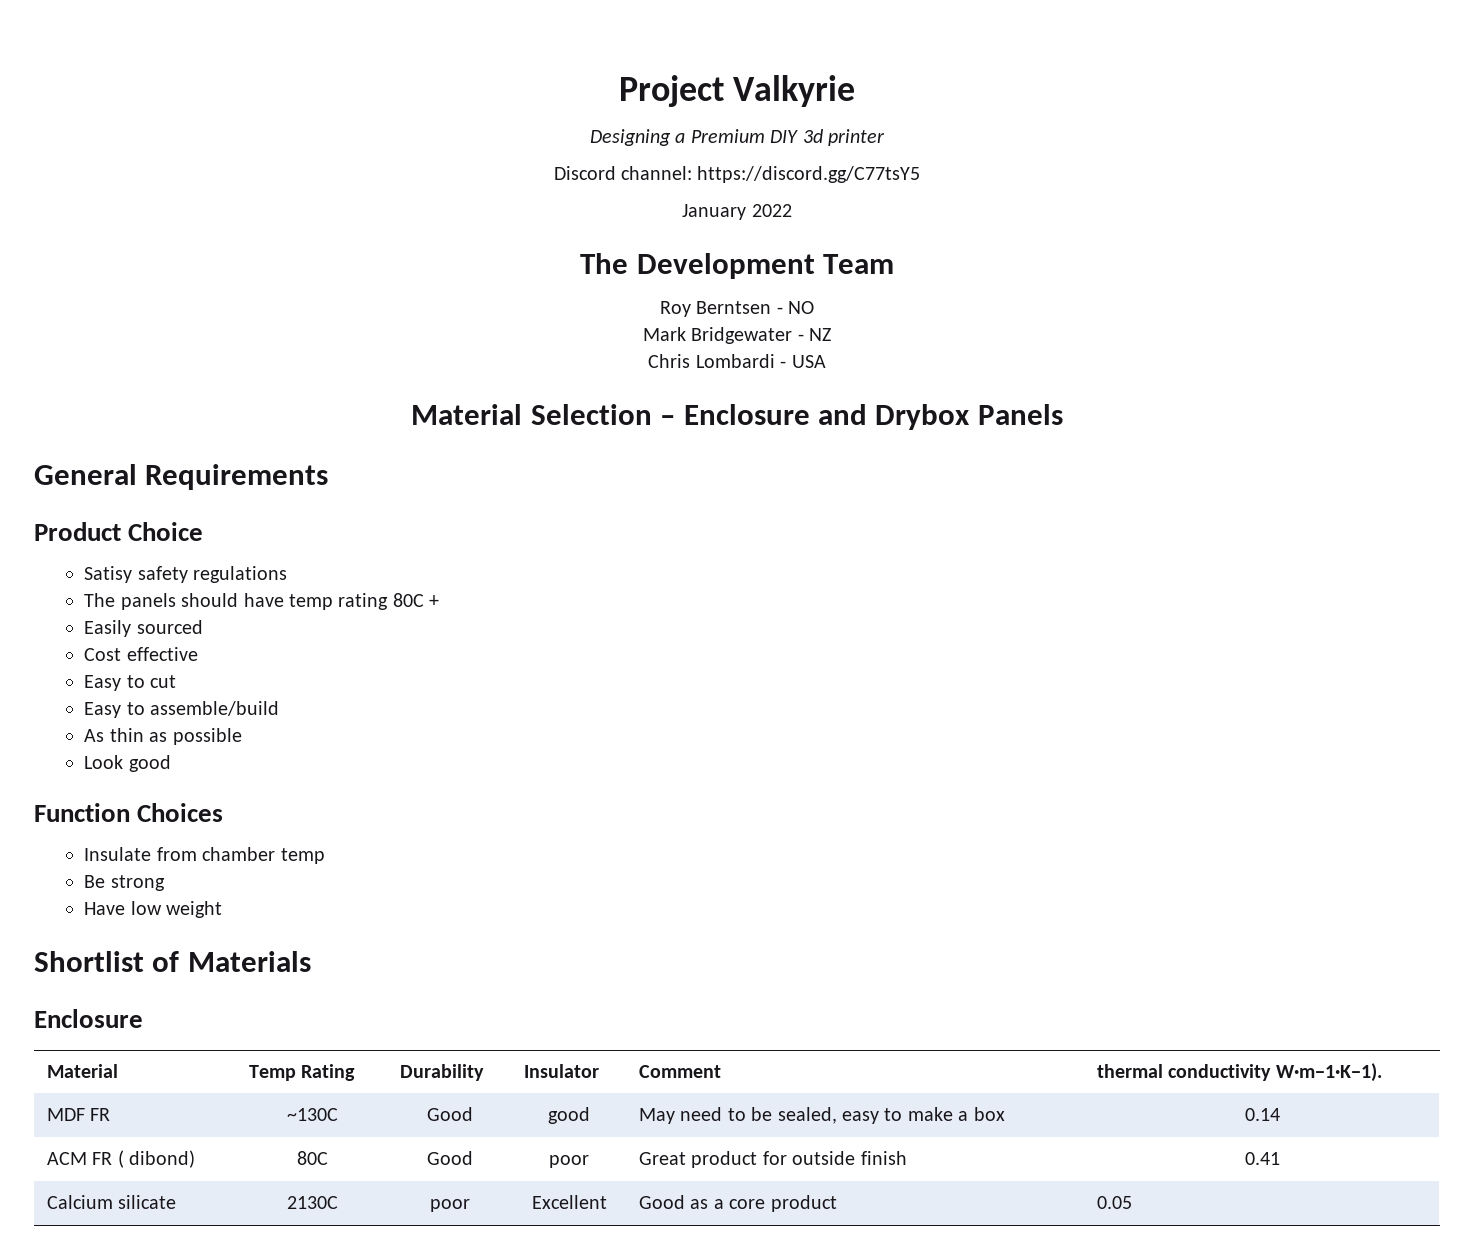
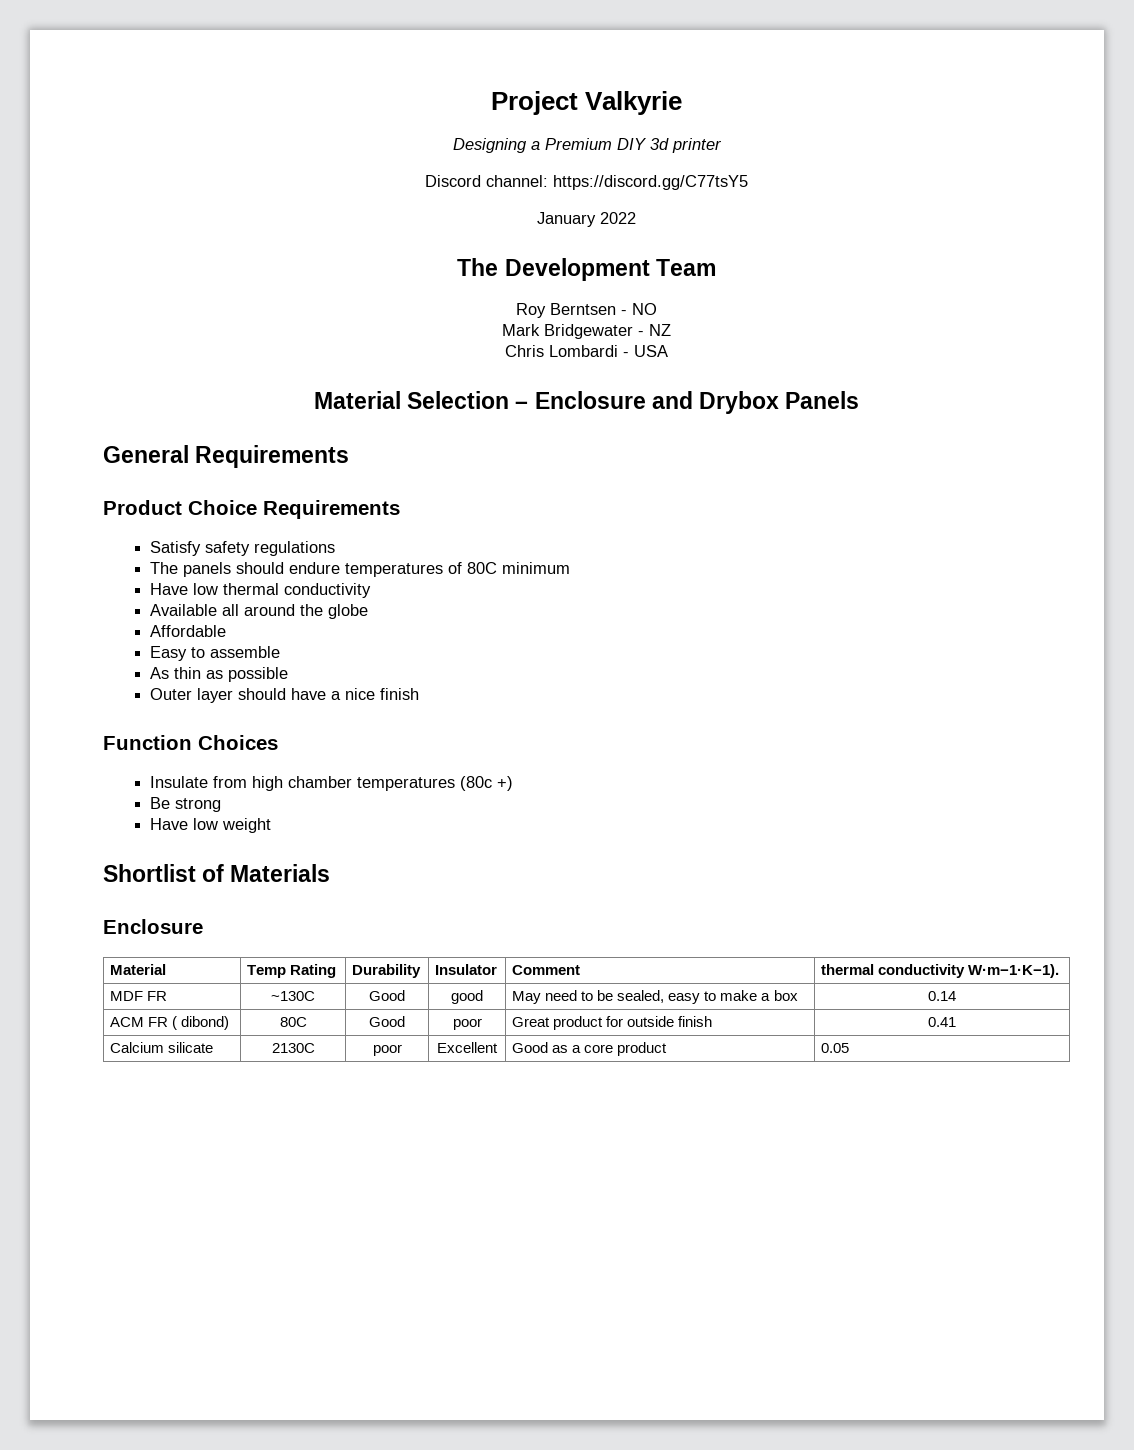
- Product Choice
- Satisy safety regulations
+ Product Choice Requirements
+ Satisfy safety regulations
- The panels should have temp rating 80C +
- Easily sourced
- Cost effective
- Easy to cut
- Easy to assemble/build
+ The panels should endure temperatures of 80C minimum
+ Have low thermal conductivity
+ Available all around the globe
+ Affordable
+ Easy to assemble
  As thin as possible
- Look good
+ Outer layer should have a nice finish
- Insulate from chamber temp
+ Insulate from high chamber temperatures (80c +)

